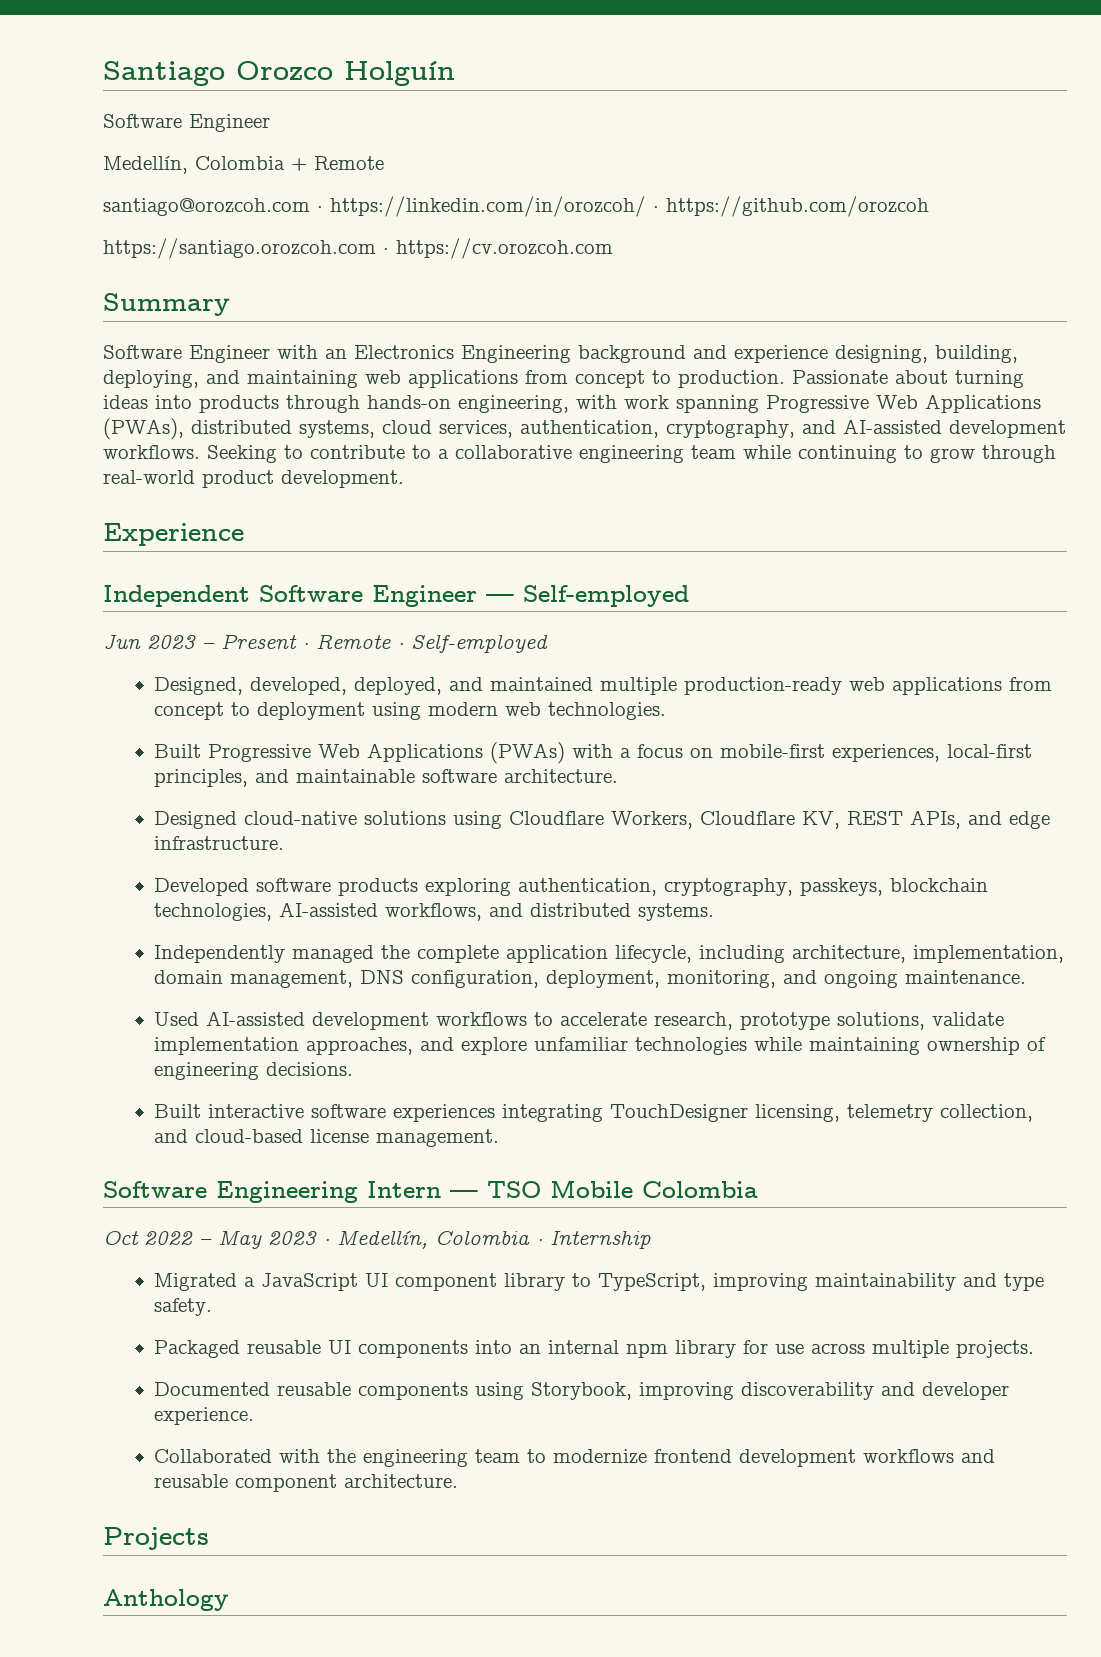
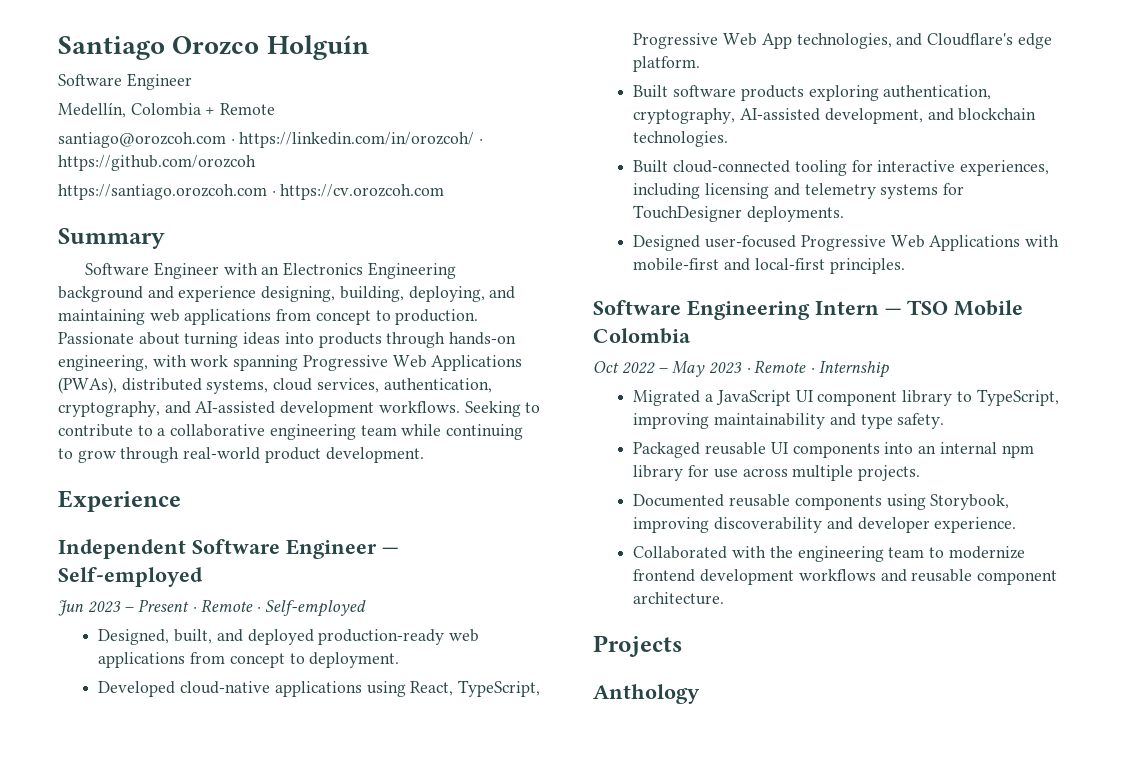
- Designed, developed, deployed, and maintained multiple production-ready web applications from concept to deployment using modern web technologies.
- Built Progressive Web Applications (PWAs) with a focus on mobile-first experiences, local-first principles, and maintainable software architecture.
- Designed cloud-native solutions using Cloudflare Workers, Cloudflare KV, REST APIs, and edge infrastructure.
- Developed software products exploring authentication, cryptography, passkeys, blockchain technologies, AI-assisted workflows, and distributed systems.
- Independently managed the complete application lifecycle, including architecture, implementation, domain management, DNS configuration, deployment, monitoring, and ongoing maintenance.
- Used AI-assisted development workflows to accelerate research, prototype solutions, validate implementation approaches, and explore unfamiliar technologies while maintaining ownership of engineering decisions.
- Built interactive software experiences integrating TouchDesigner licensing, telemetry collection, and cloud-based license management.
+ Designed, built, and deployed production-ready web applications from concept to deployment.
+ Developed cloud-native applications using React, TypeScript, Progressive Web App technologies, and Cloudflare's edge platform.
+ Built software products exploring authentication, cryptography, AI-assisted development, and blockchain technologies.
+ Built cloud-connected tooling for interactive experiences, including licensing and telemetry systems for TouchDesigner deployments.
+ Designed user-focused Progressive Web Applications with mobile-first and local-first principles.
- Oct 2022 – May 2023 · Medellín, Colombia · Internship
+ Oct 2022 – May 2023 · Remote · Internship

